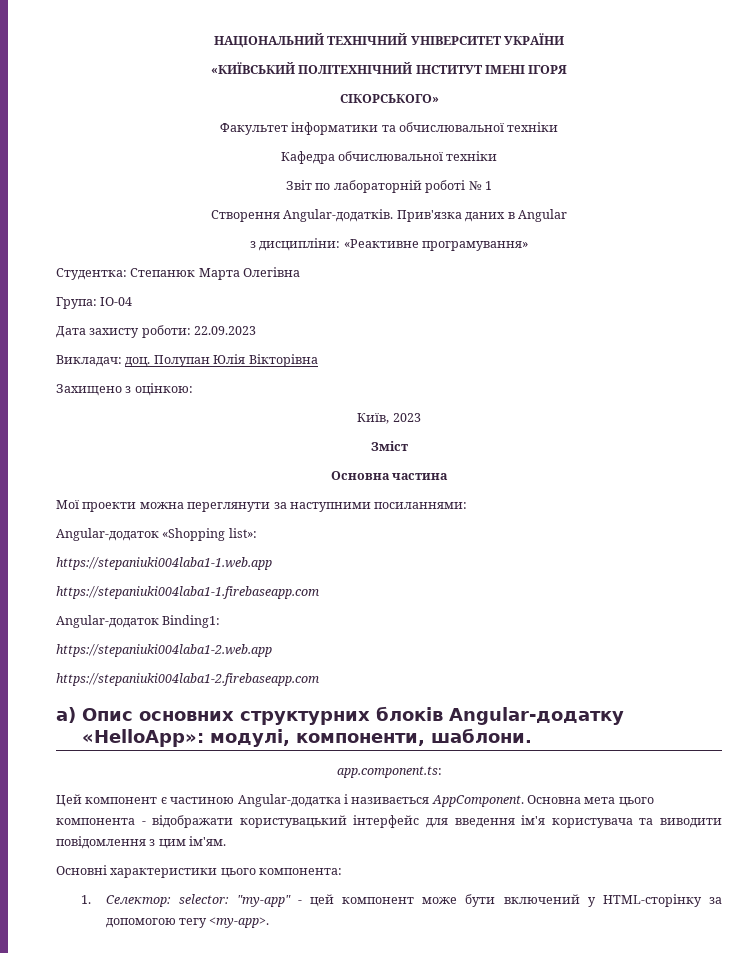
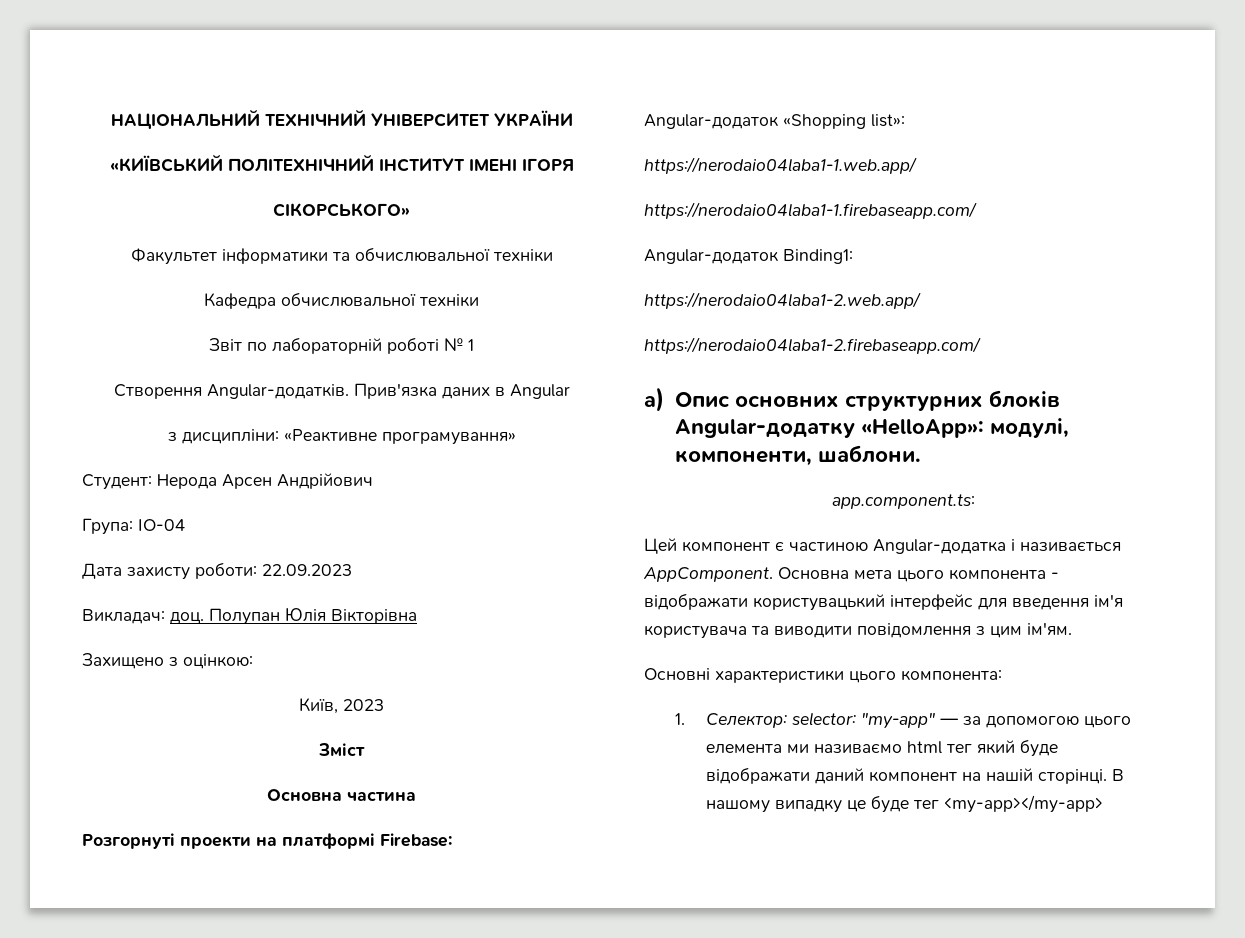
- Студентка: Степанюк Марта Олегівна
+ Студент: Нерода Арсен Андрійович
- Мої проекти можна переглянути за наступними посиланнями:
+ Розгорнуті проекти на платформі Firebase:
- https://stepaniuki004laba1-1.web.app
- https://stepaniuki004laba1-1.firebaseapp.com
+ https://nerodaio04laba1-1.web.app/
+ https://nerodaio04laba1-1.firebaseapp.com/
- https://stepaniuki004laba1-2.web.app
- https://stepaniuki004laba1-2.firebaseapp.com
+ https://nerodaio04laba1-2.web.app/
+ https://nerodaio04laba1-2.firebaseapp.com/
- 1. Селектор: selector: "my-app" - цей компонент може бути включений у HTML-сторінку за допомогою тегу <my-app>.
+ 1. Селектор: selector: "my-app" — за допомогою цього елемента ми називаємо html тег який буде відображати даний компонент на нашій сторінці. В нашому випадку це буде тег <my-app></my-app>

